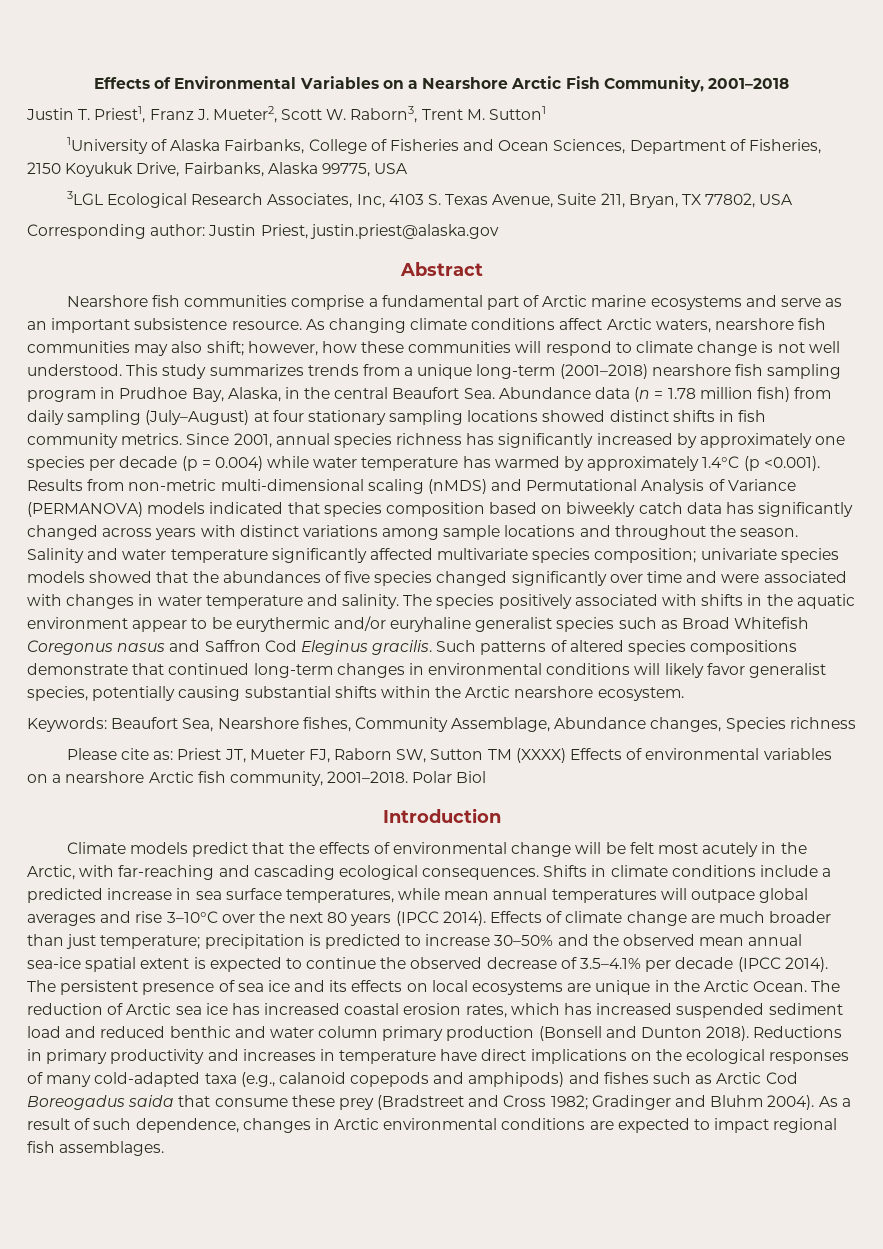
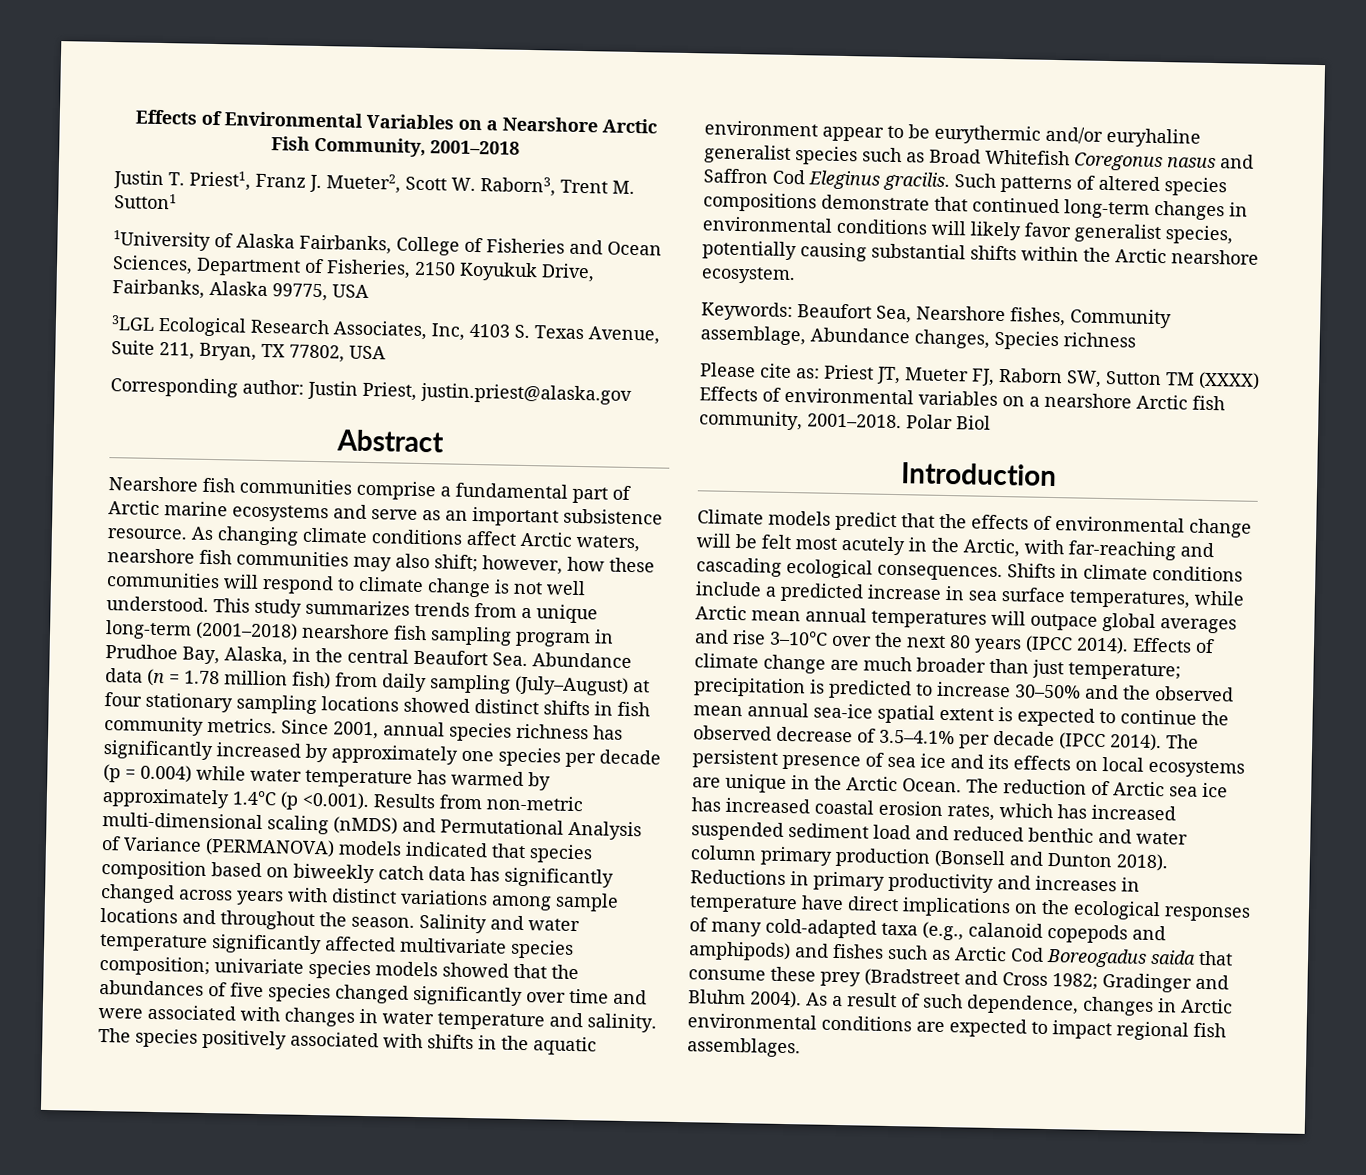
- Keywords: Beaufort Sea, Nearshore fishes, Community Assemblage, Abundance changes, Species richness
+ Keywords: Beaufort Sea, Nearshore fishes, Community assemblage, Abundance changes, Species richness
- Shifts in climate conditions include a predicted increase in sea surface temperatures, while mean annual temperatures will outpace global averages and rise 3–10°C over the next 80 years (IPCC 2014).
+ Shifts in climate conditions include a predicted increase in sea surface temperatures, while Arctic mean annual temperatures will outpace global averages and rise 3–10°C over the next 80 years (IPCC 2014).

